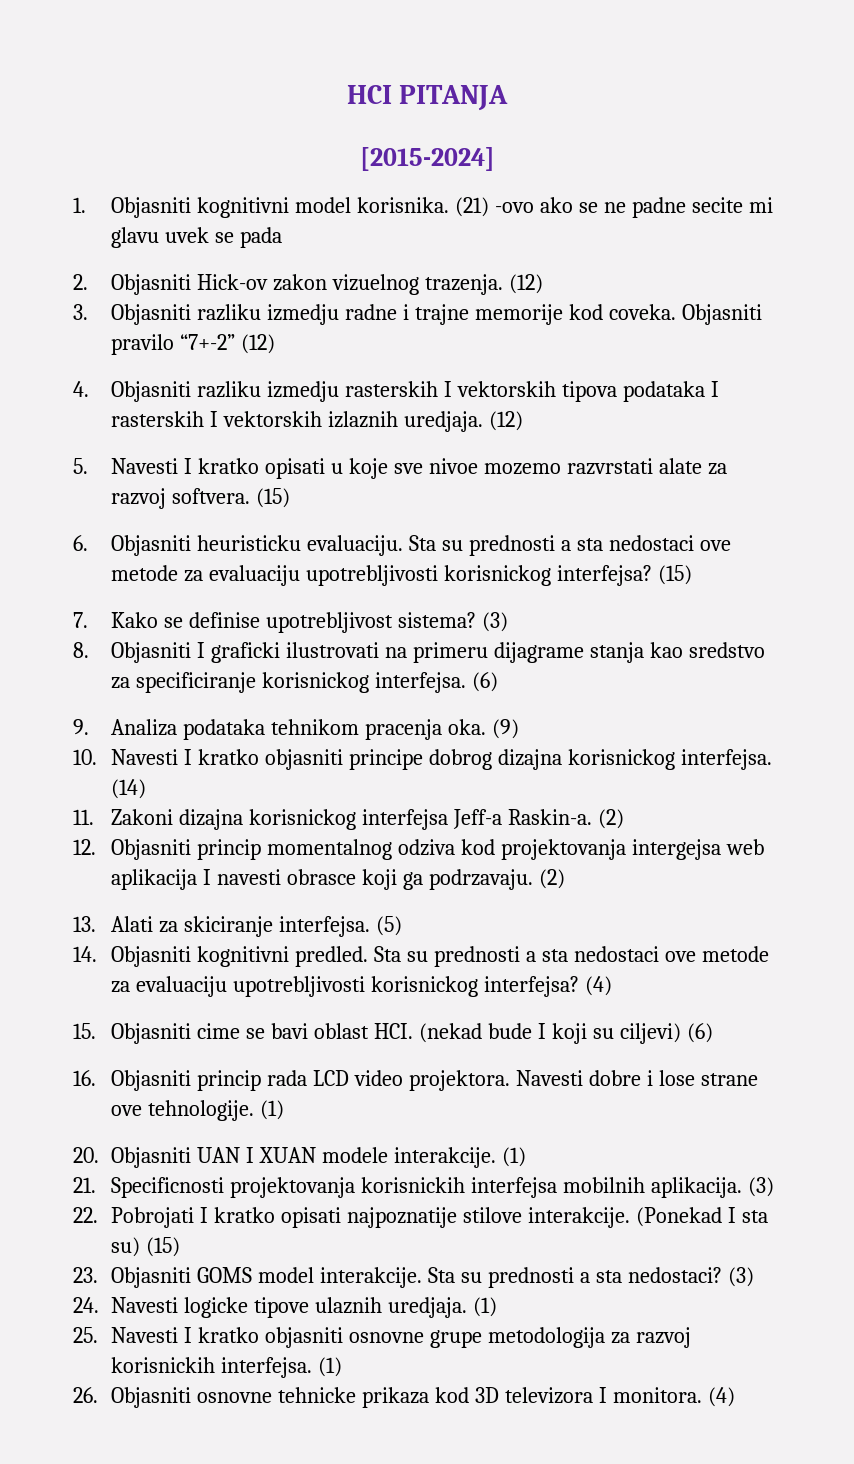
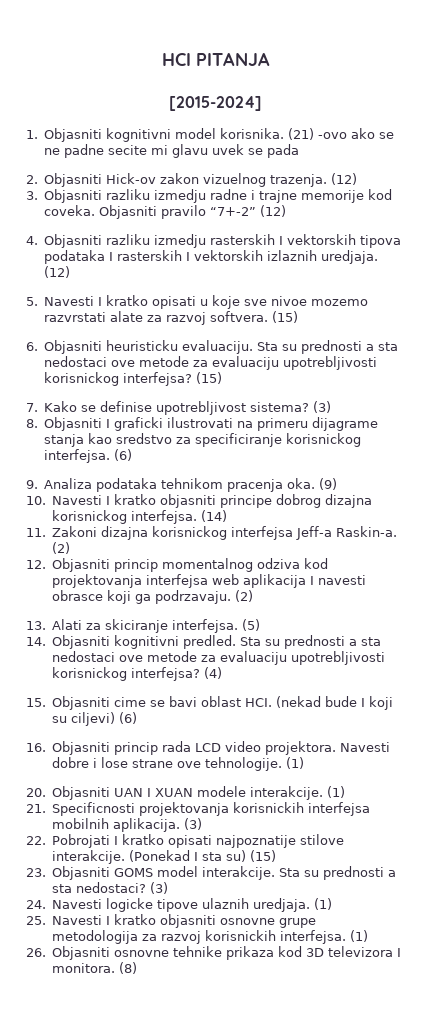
- 12. Objasniti princip momentalnog odziva kod projektovanja intergejsa web aplikacija I navesti obrasce koji ga podrzavaju.
+ 12. Objasniti princip momentalnog odziva kod projektovanja interfejsa web aplikacija I navesti obrasce koji ga podrzavaju.
- 26. Objasniti osnovne tehnicke prikaza kod 3D televizora I monitora. (4)
+ 26. Objasniti osnovne tehnike prikaza kod 3D televizora I monitora. (8)

